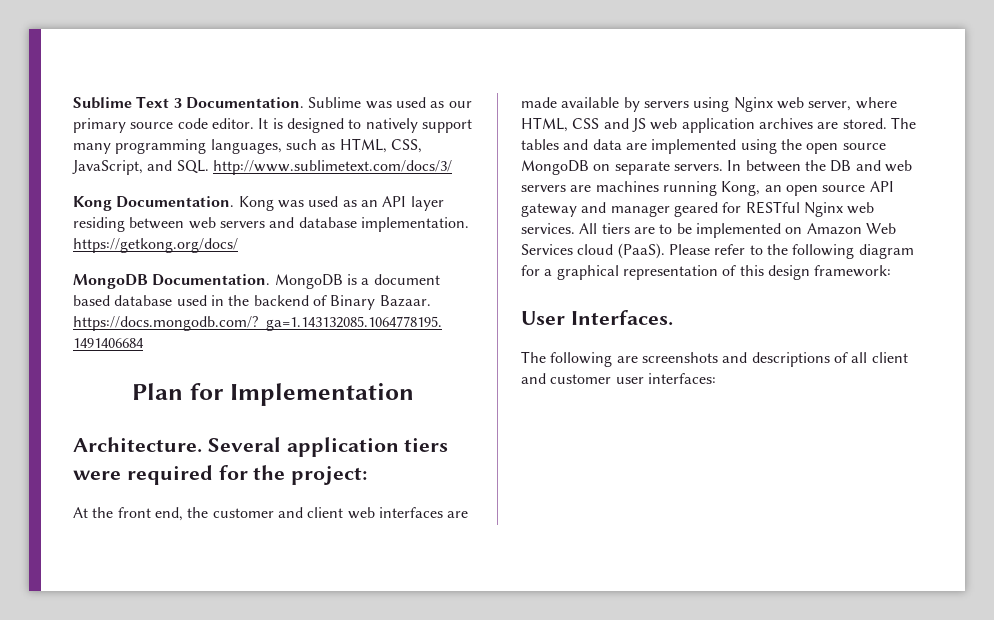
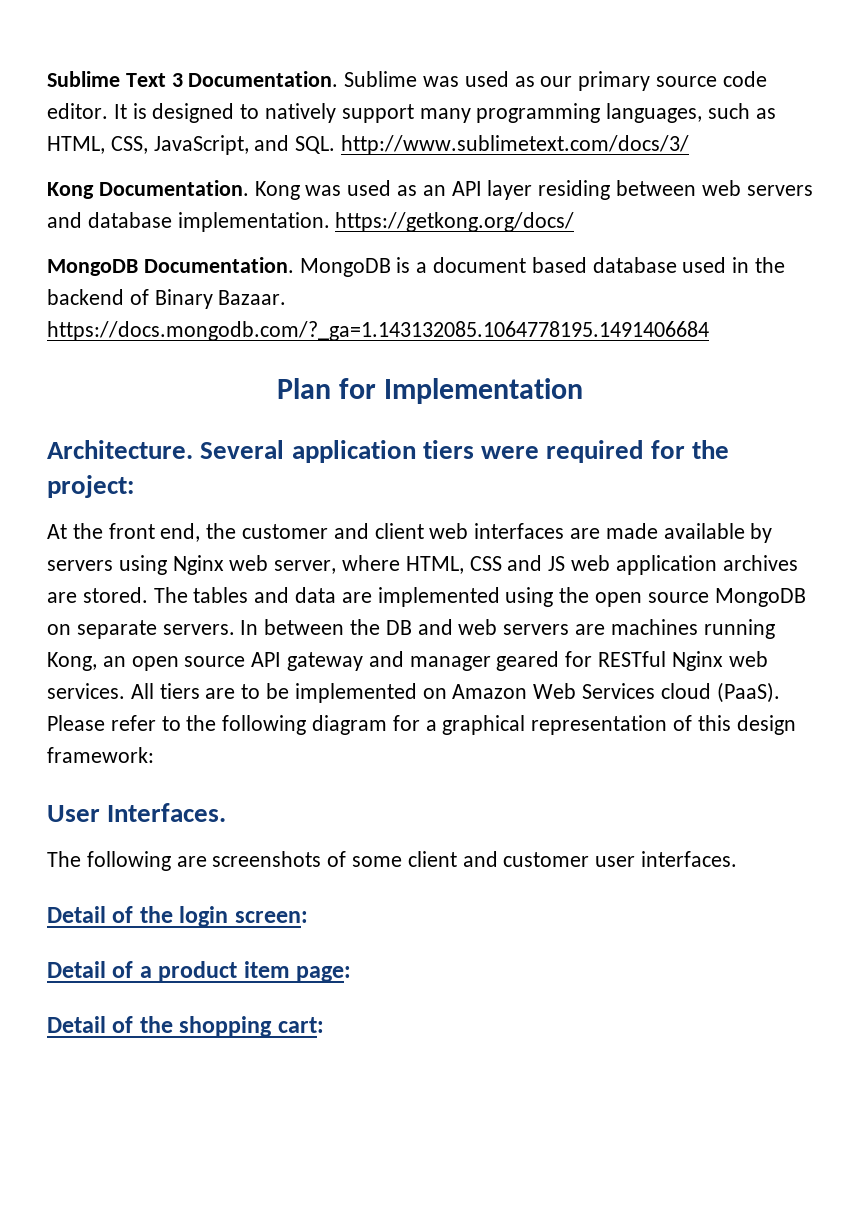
- The following are screenshots and descriptions of all client and customer user interfaces:
+ The following are screenshots of some client and customer user interfaces.
+ Detail of the login screen:
+ Detail of a product item page:
+ Detail of the shopping cart:

